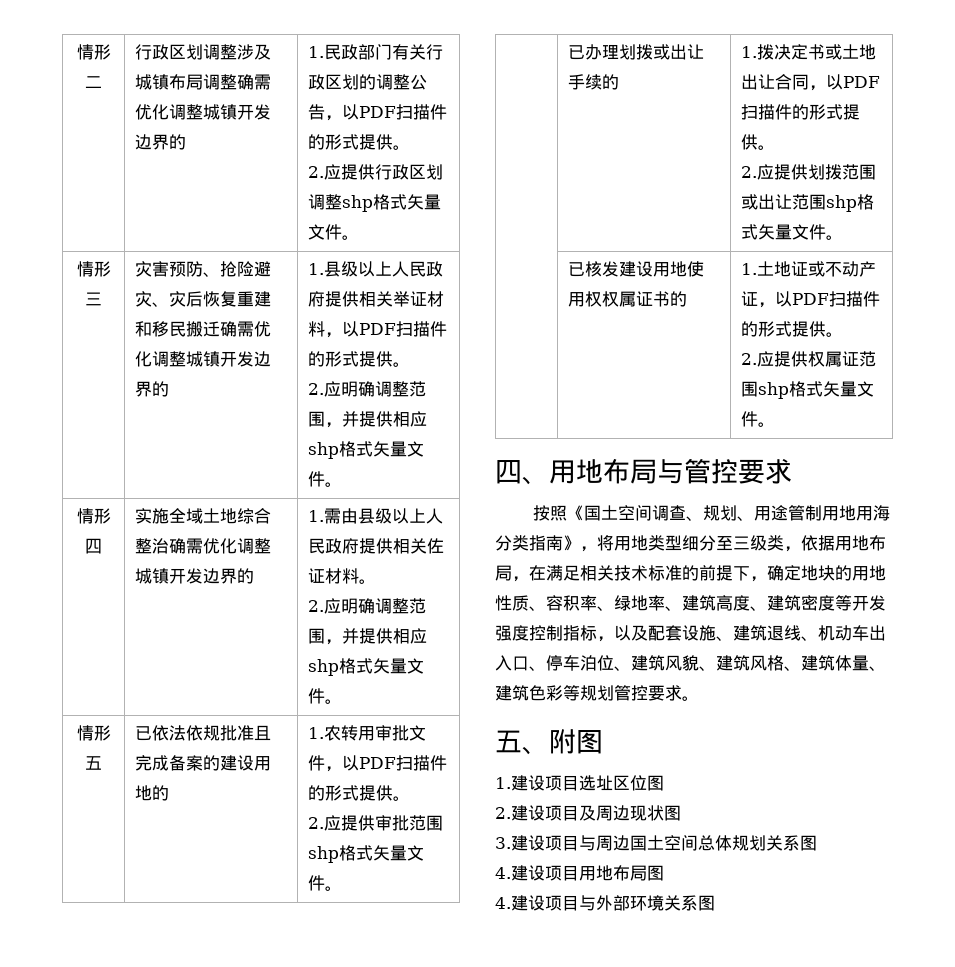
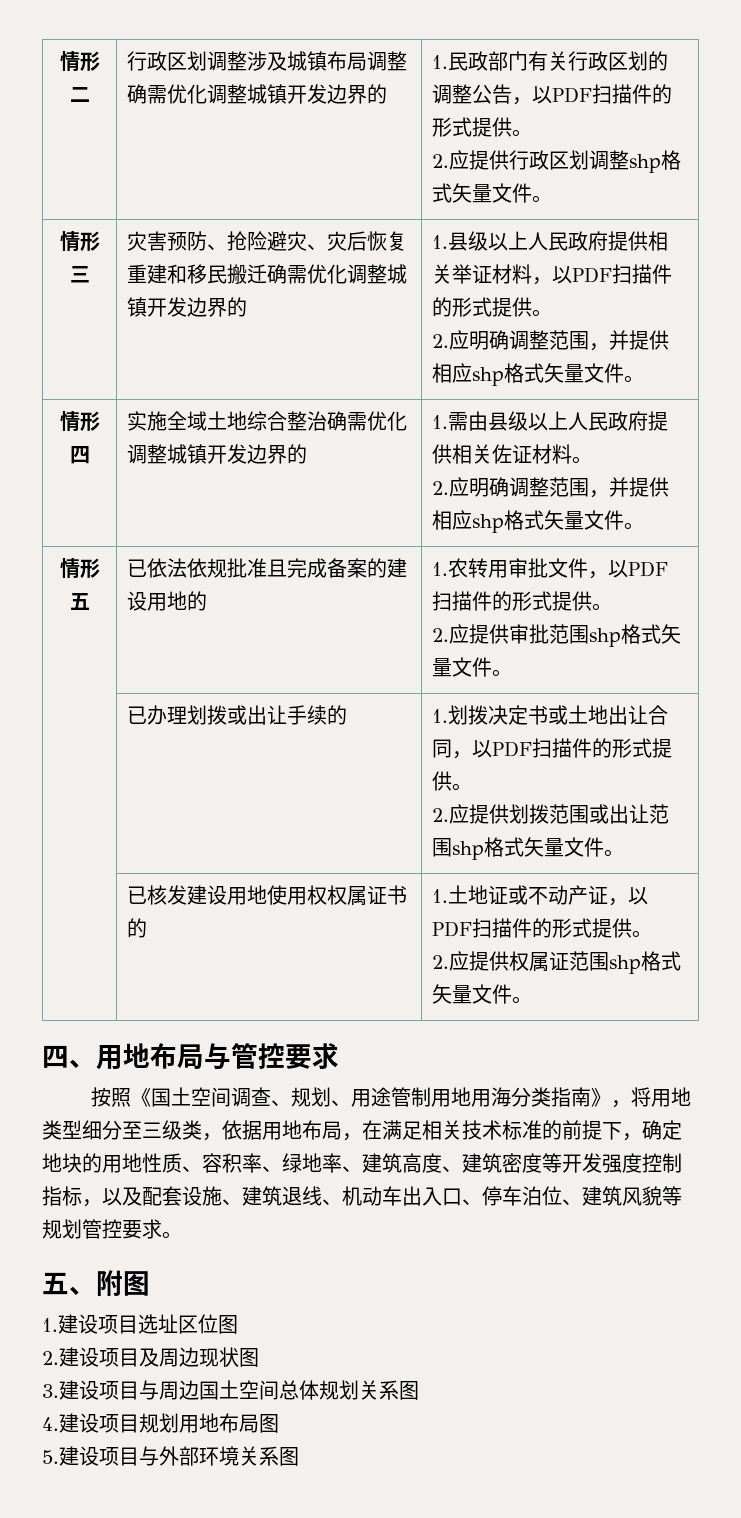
- | 已办理划拨或出让手续的 | 1.拨决定书或土地出让合同，以PDF扫描件的形式提供。
+ | 已办理划拨或出让手续的 | 1.划拨决定书或土地出让合同，以PDF扫描件的形式提供。
- 按照《国土空间调查、规划、用途管制用地用海分类指南》，将用地类型细分至三级类，依据用地布局，在满足相关技术标准的前提下，确定地块的用地性质、容积率、绿地率、建筑高度、建筑密度等开发强度控制指标，以及配套设施、建筑退线、机动车出入口、停车泊位、建筑风貌、建筑风格、建筑体量、建筑色彩等规划管控要求。
+ 按照《国土空间调查、规划、用途管制用地用海分类指南》，将用地类型细分至三级类，依据用地布局，在满足相关技术标准的前提下，确定地块的用地性质、容积率、绿地率、建筑高度、建筑密度等开发强度控制指标，以及配套设施、建筑退线、机动车出入口、停车泊位、建筑风貌等规划管控要求。
- 4.建设项目用地布局图
+ 4.建设项目规划用地布局图
- 4.建设项目与外部环境关系图
+ 5.建设项目与外部环境关系图

